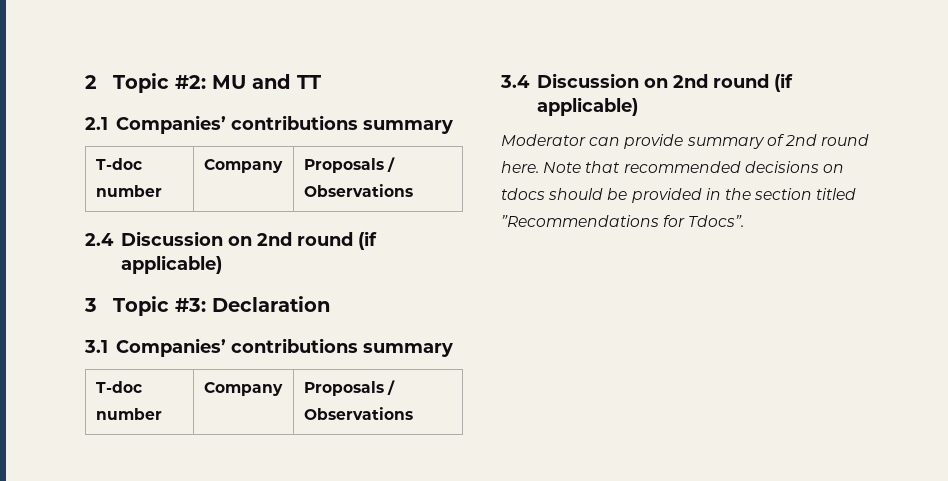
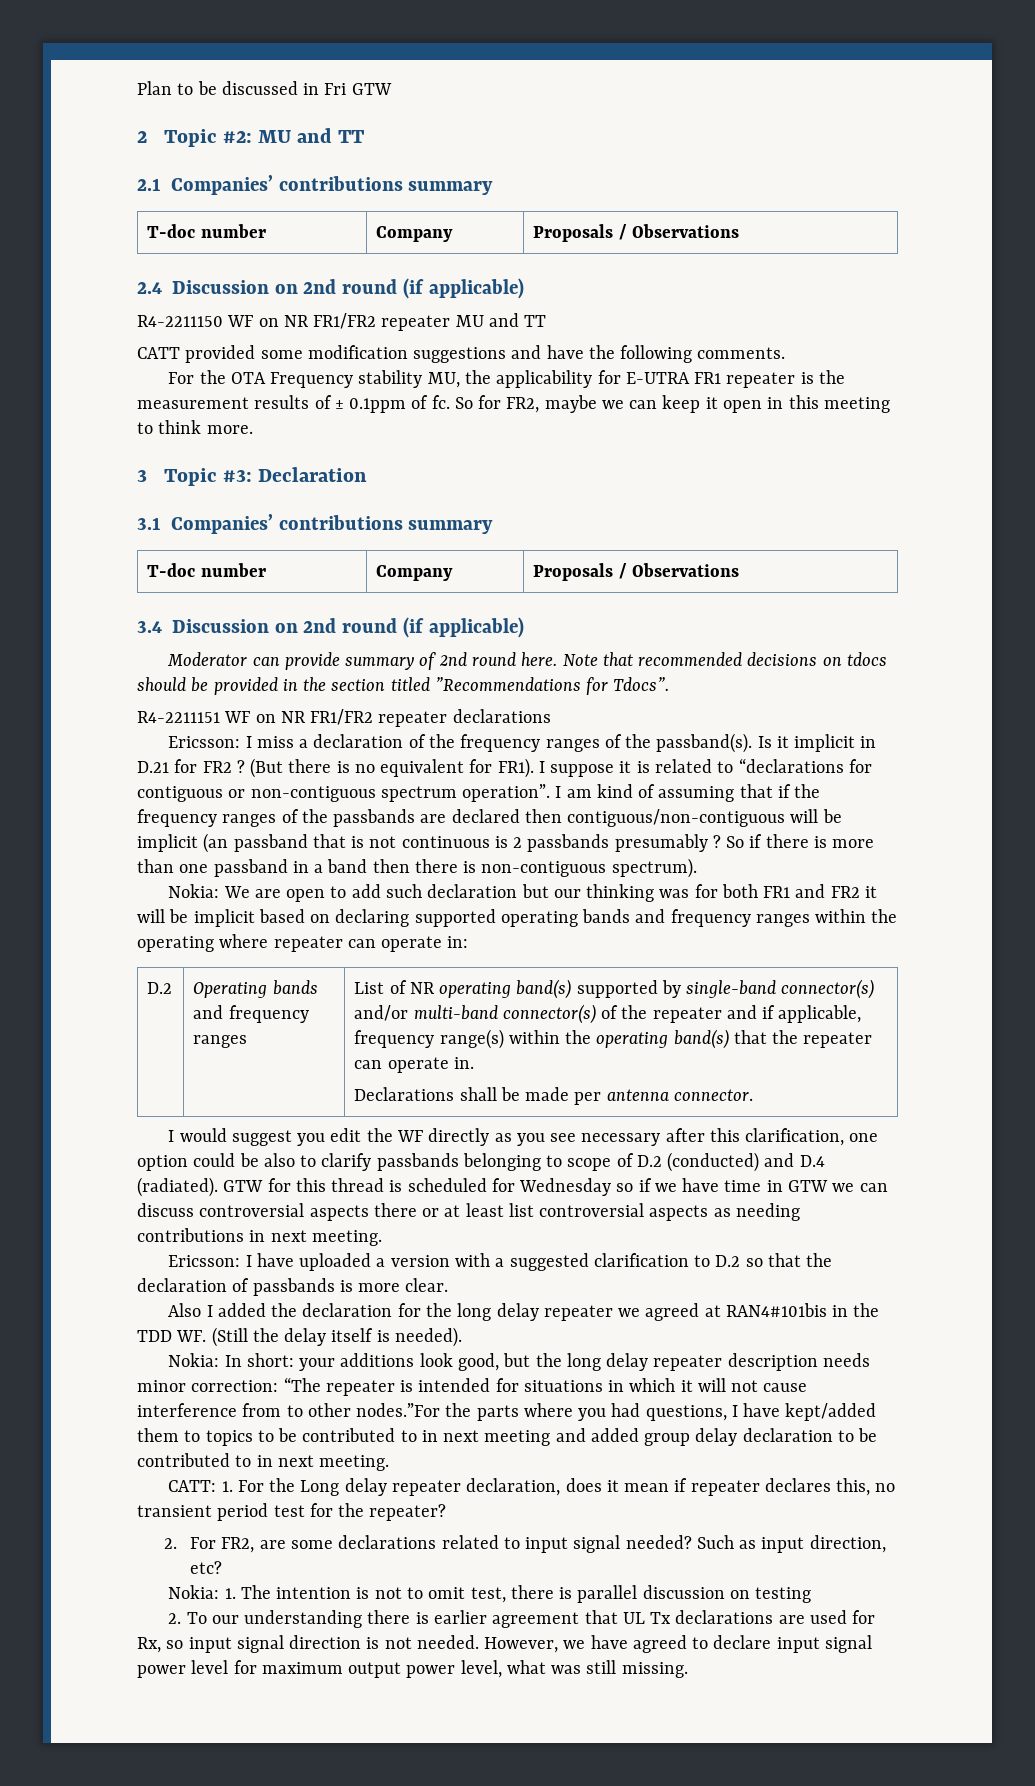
+ Plan to be discussed in Fri GTW
+ R4-2211150 WF on NR FR1/FR2 repeater MU and TT
+ CATT provided some modification suggestions and have the following comments.
+ For the OTA Frequency stability MU, the applicability for E-UTRA FR1 repeater is the measurement results of ± 0.1ppm of fc. So for FR2, maybe we can keep it open in this meeting to think more.
+ R4-2211151 WF on NR FR1/FR2 repeater declarations
+ Ericsson: I miss a declaration of the frequency ranges of the passband(s). Is it implicit in D.21 for FR2 ? (But there is no equivalent for FR1). I suppose it is related to “declarations for contiguous or non-contiguous spectrum operation”. I am kind of assuming that if the frequency ranges of the passbands are declared then contiguous/non-contiguous will be implicit (an passband that is not continuous is 2 passbands presumably ? So if there is more than one passband in a band then there is non-contiguous spectrum).
+ Nokia: We are open to add such declaration but our thinking was for both FR1 and FR2 it will be implicit based on declaring supported operating bands and frequency ranges within the operating where repeater can operate in:
+ D.2 | Operating bands and frequency ranges | List of NR operating band(s) supported by single-band connector(s) and/or multi-band connector(s) of the repeater and if applicable, frequency range(s) within the operating band(s) that the repeater can operate in.
+ Declarations shall be made per antenna connector.
+ I would suggest you edit the WF directly as you see necessary after this clarification, one option could be also to clarify passbands belonging to scope of D.2 (conducted) and D.4 (radiated). GTW for this thread is scheduled for Wednesday so if we have time in GTW we can discuss controversial aspects there or at least list controversial aspects as needing contributions in next meeting.
+ Ericsson: I have uploaded a version with a suggested clarification to D.2 so that the declaration of passbands is more clear.
+ Also I added the declaration for the long delay repeater we agreed at RAN4#101bis in the TDD WF. (Still the delay itself is needed).
+ Nokia: In short: your additions look good, but the long delay repeater description needs minor correction: “The repeater is intended for situations in which it will not cause interference from to other nodes.”For the parts where you had questions, I have kept/added them to topics to be contributed to in next meeting and added group delay declaration to be contributed to in next meeting.
+ CATT: 1. For the Long delay repeater declaration, does it mean if repeater declares this, no transient period test for the repeater?
+ 2. For FR2, are some declarations related to input signal needed? Such as input direction, etc?
+ Nokia: 1. The intention is not to omit test, there is parallel discussion on testing
+ 2. To our understanding there is earlier agreement that UL Tx declarations are used for Rx, so input signal direction is not needed. However, we have agreed to declare input signal power level for maximum output power level, what was still missing.

